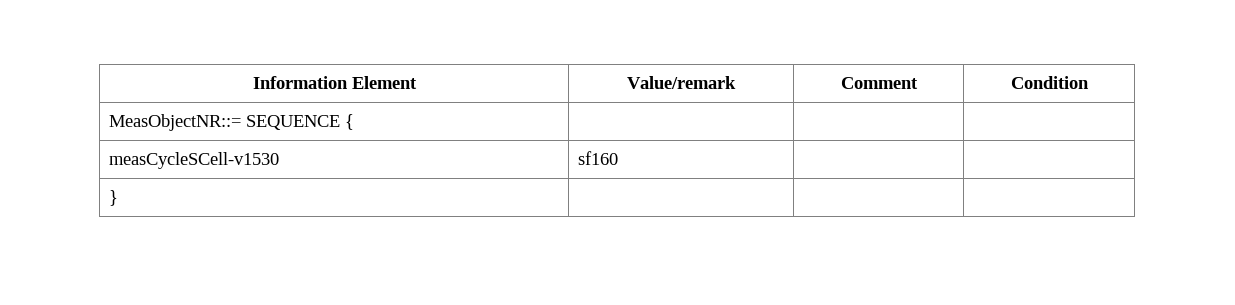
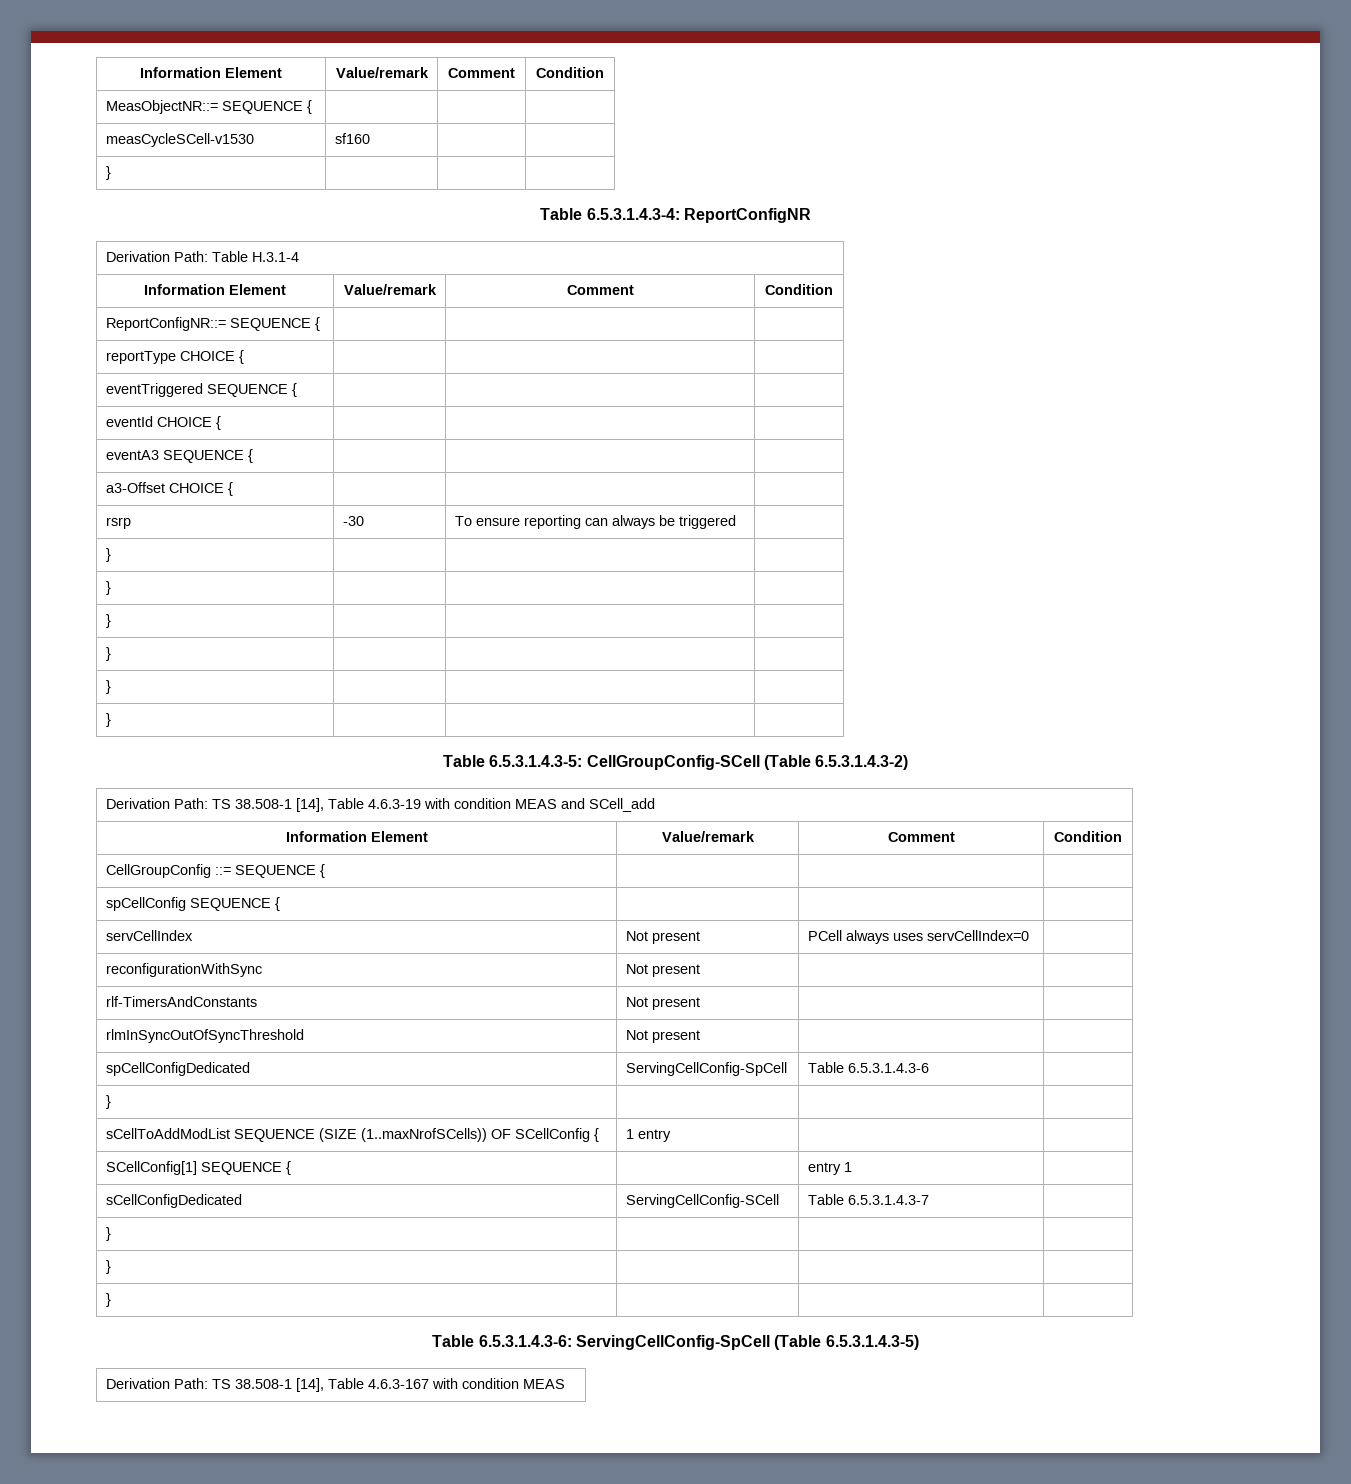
+ Table 6.5.3.1.4.3-4: ReportConfigNR
+ Derivation Path: Table H.3.1-4
+ Information Element | Value/remark | Comment | Condition
+ ReportConfigNR::= SEQUENCE { | | |
+ reportType CHOICE { | | |
+ eventTriggered SEQUENCE { | | |
+ eventId CHOICE { | | |
+ eventA3 SEQUENCE { | | |
+ a3-Offset CHOICE { | | |
+ rsrp | -30 | To ensure reporting can always be triggered |
+ } | | |
+ } | | |
+ } | | |
+ } | | |
+ } | | |
+ } | | |
+ Table 6.5.3.1.4.3-5: CellGroupConfig-SCell (Table 6.5.3.1.4.3-2)
+ Derivation Path: TS 38.508-1 [14], Table 4.6.3-19 with condition MEAS and SCell_add
+ Information Element | Value/remark | Comment | Condition
+ CellGroupConfig ::= SEQUENCE { | | |
+ spCellConfig SEQUENCE { | | |
+ servCellIndex | Not present | PCell always uses servCellIndex=0 |
+ reconfigurationWithSync | Not present | |
+ rlf-TimersAndConstants | Not present | |
+ rlmInSyncOutOfSyncThreshold | Not present | |
+ spCellConfigDedicated | ServingCellConfig-SpCell | Table 6.5.3.1.4.3-6 |
+ } | | |
+ sCellToAddModList SEQUENCE (SIZE (1..maxNrofSCells)) OF SCellConfig { | 1 entry | |
+ SCellConfig[1] SEQUENCE { | | entry 1 |
+ sCellConfigDedicated | ServingCellConfig-SCell | Table 6.5.3.1.4.3-7 |
+ } | | |
+ } | | |
+ } | | |
+ Table 6.5.3.1.4.3-6: ServingCellConfig-SpCell (Table 6.5.3.1.4.3-5)
+ Derivation Path: TS 38.508-1 [14], Table 4.6.3-167 with condition MEAS

